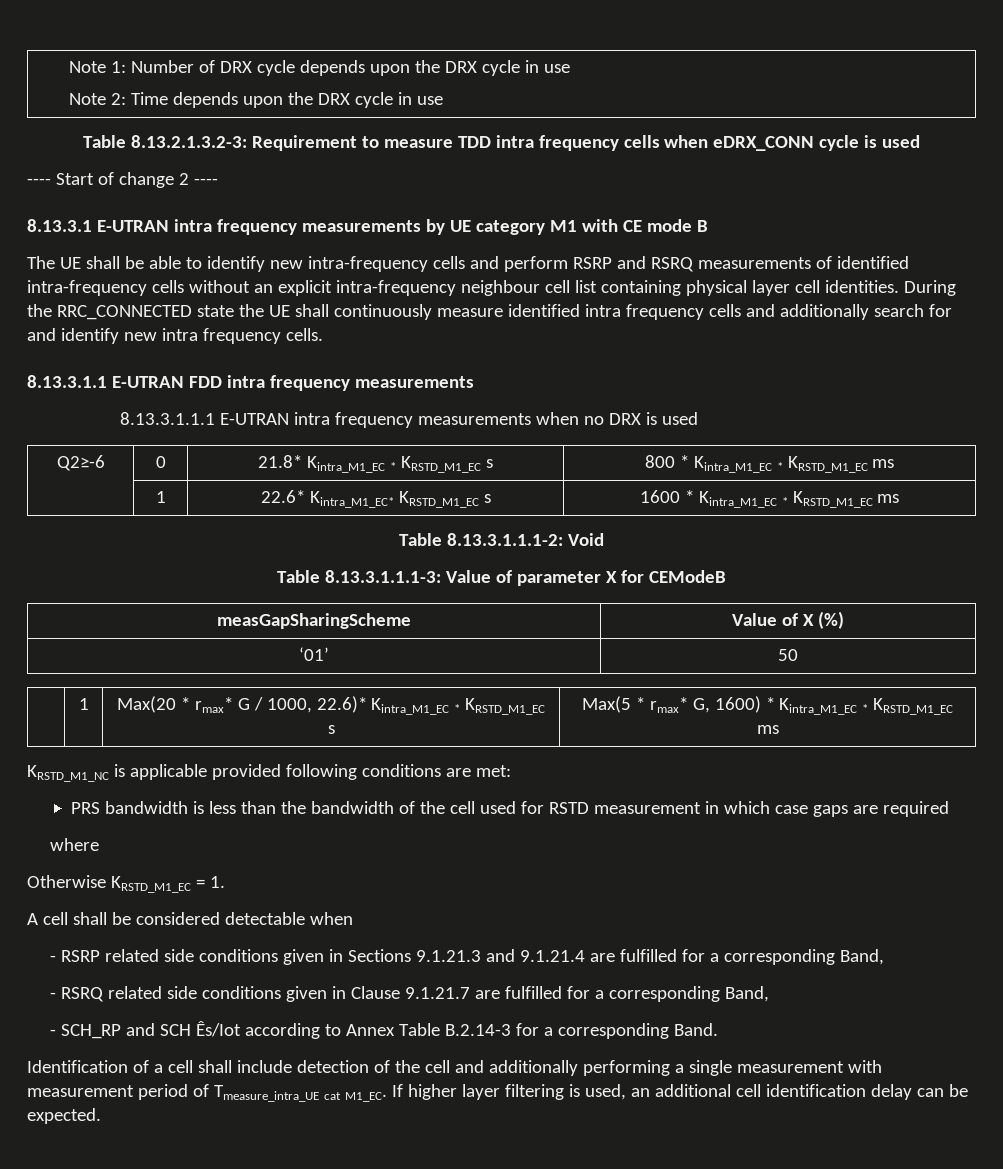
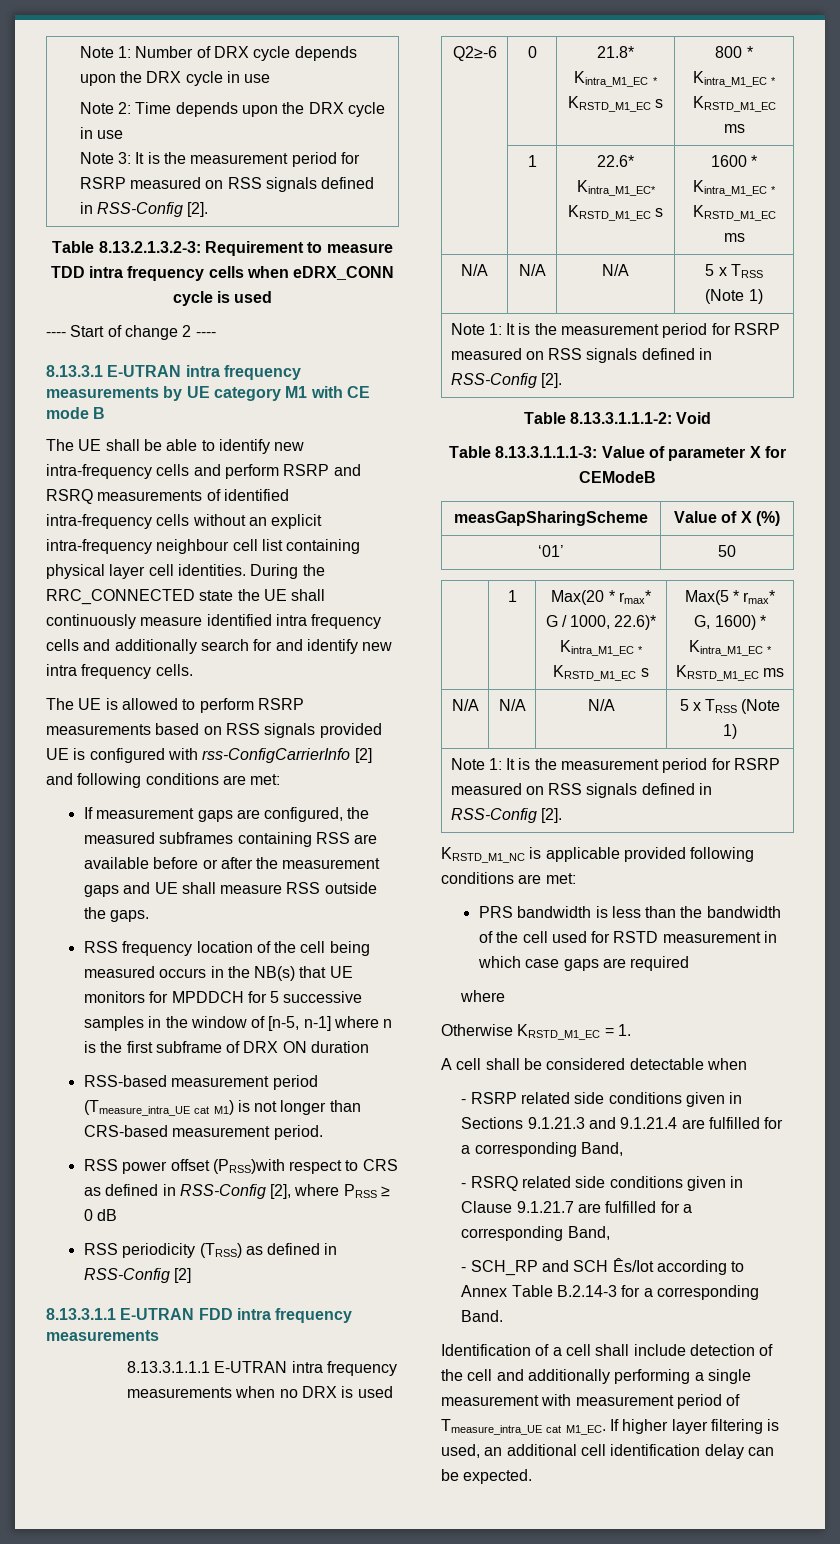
  Note 1: Number of DRX cycle depends upon the DRX cycle in use
  Note 2: Time depends upon the DRX cycle in use
+ Note 3: It is the measurement period for RSRP measured on RSS signals defined in RSS-Config [2].
+ The UE is allowed to perform RSRP measurements based on RSS signals provided UE is configured with rss-ConfigCarrierInfo [2] and following conditions are met:
+ If measurement gaps are configured, the measured subframes containing RSS are available before or after the measurement gaps and UE shall measure RSS outside the gaps.
+ RSS frequency location of the cell being measured occurs in the NB(s) that UE monitors for MPDDCH for 5 successive samples in the window of [n-5, n-1] where n is the first subframe of DRX ON duration
+ RSS-based measurement period (Tmeasure_intra_UE cat M1) is not longer than CRS-based measurement period.
+ RSS power offset (PRSS)with respect to CRS as defined in RSS-Config [2], where PRSS ≥ 0 dB
+ RSS periodicity (TRSS) as defined in RSS-Config [2]
  | 1 | 22.6* Kintra_M1_EC* KRSTD_M1_EC s | 1600 * Kintra_M1_EC * KRSTD_M1_EC ms
+ N/A | N/A | N/A | 5 x TRSS (Note 1)
+ Note 1: It is the measurement period for RSRP measured on RSS signals defined in RSS-Config [2].
  | 1 | Max(20 * rmax* G / 1000, 22.6)* Kintra_M1_EC * KRSTD_M1_EC s | Max(5 * rmax* G, 1600) * Kintra_M1_EC * KRSTD_M1_EC ms
+ N/A | N/A | N/A | 5 x TRSS (Note 1)
+ Note 1: It is the measurement period for RSRP measured on RSS signals defined in RSS-Config [2].

